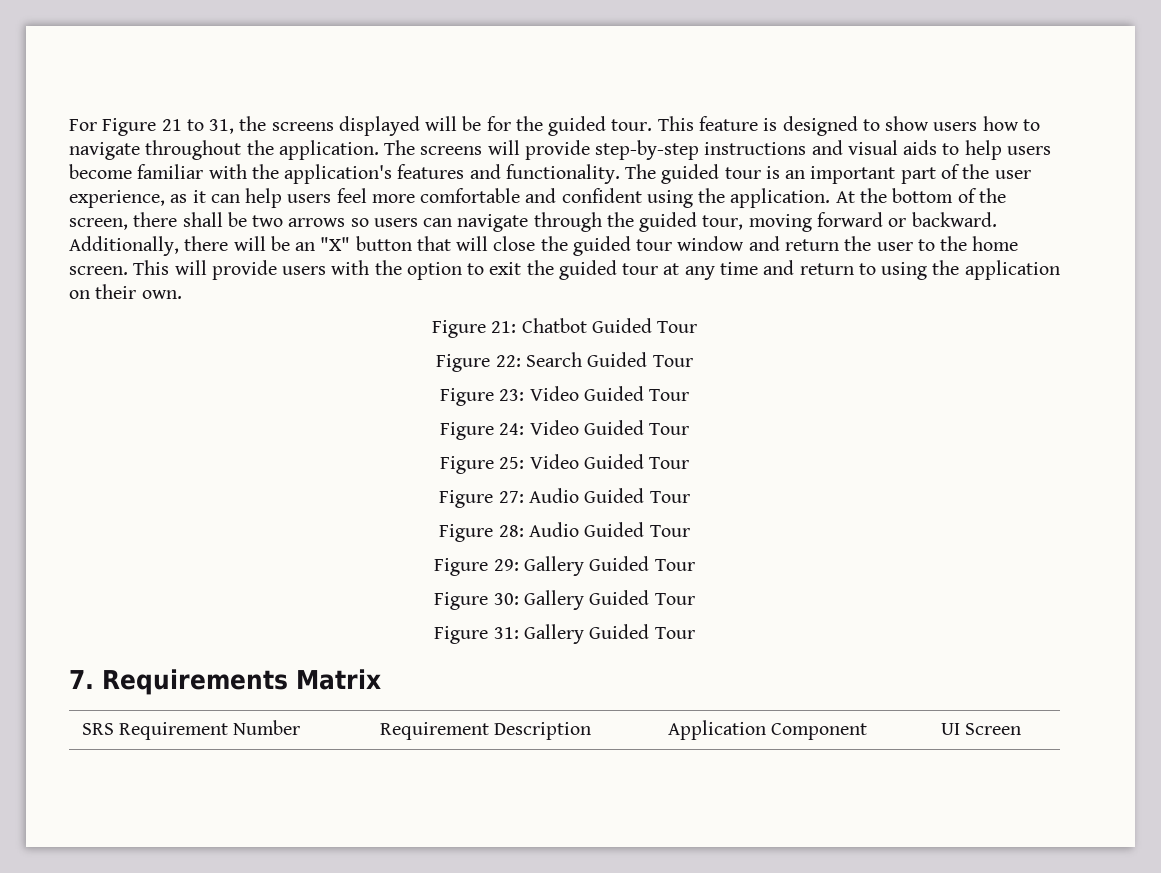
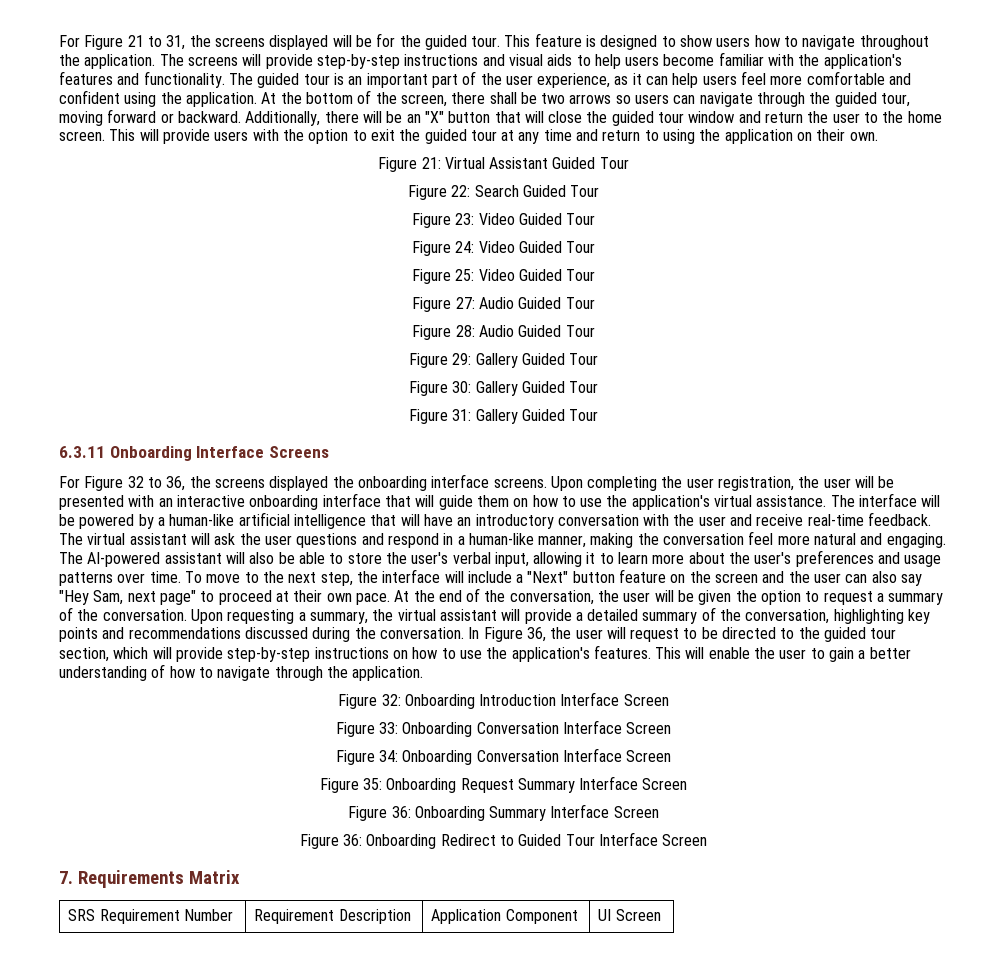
- Figure 21: Chatbot Guided Tour
+ Figure 21: Virtual Assistant Guided Tour
+ 6.3.11 Onboarding Interface Screens
+ For Figure 32 to 36, the screens displayed the onboarding interface screens. Upon completing the user registration, the user will be presented with an interactive onboarding interface that will guide them on how to use the application's virtual assistance. The interface will be powered by a human-like artificial intelligence that will have an introductory conversation with the user and receive real-time feedback. The virtual assistant will ask the user questions and respond in a human-like manner, making the conversation feel more natural and engaging. The AI-powered assistant will also be able to store the user's verbal input, allowing it to learn more about the user's preferences and usage patterns over time. To move to the next step, the interface will include a "Next" button feature on the screen and the user can also say "Hey Sam, next page" to proceed at their own pace. At the end of the conversation, the user will be given the option to request a summary of the conversation. Upon requesting a summary, the virtual assistant will provide a detailed summary of the conversation, highlighting key points and recommendations discussed during the conversation. In Figure 36, the user will request to be directed to the guided tour section, which will provide step-by-step instructions on how to use the application's features. This will enable the user to gain a better understanding of how to navigate through the application.
+ Figure 32: Onboarding Introduction Interface Screen
+ Figure 33: Onboarding Conversation Interface Screen
+ Figure 34: Onboarding Conversation Interface Screen
+ Figure 35: Onboarding Request Summary Interface Screen
+ Figure 36: Onboarding Summary Interface Screen
+ Figure 36: Onboarding Redirect to Guided Tour Interface Screen

